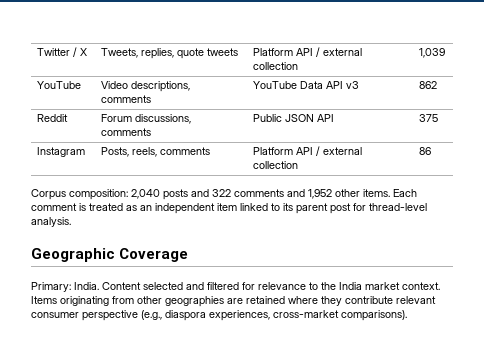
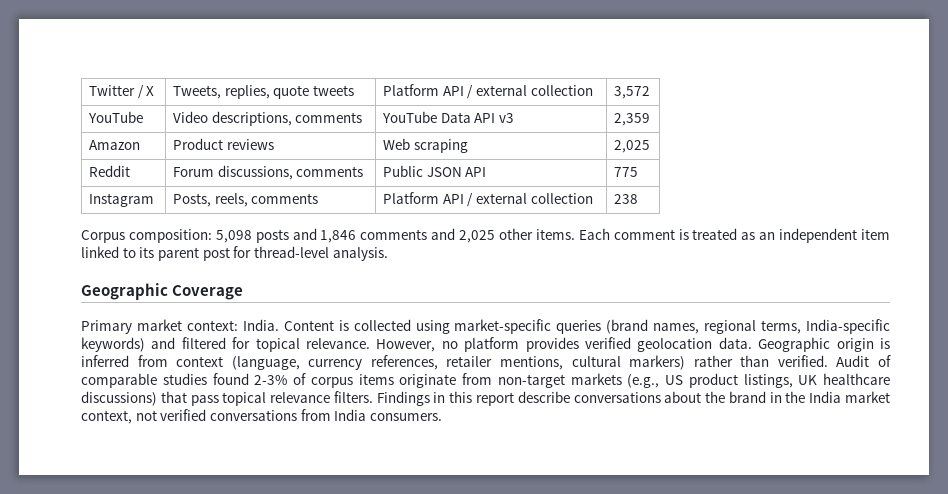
- Twitter / X | Tweets, replies, quote tweets | Platform API / external collection | 1,039
+ Twitter / X | Tweets, replies, quote tweets | Platform API / external collection | 3,572
- YouTube | Video descriptions, comments | YouTube Data API v3 | 862
+ YouTube | Video descriptions, comments | YouTube Data API v3 | 2,359
+ Amazon | Product reviews | Web scraping | 2,025
- Reddit | Forum discussions, comments | Public JSON API | 375
+ Reddit | Forum discussions, comments | Public JSON API | 775
- Instagram | Posts, reels, comments | Platform API / external collection | 86
+ Instagram | Posts, reels, comments | Platform API / external collection | 238
- Corpus composition: 2,040 posts and 322 comments and 1,952 other items.
+ Corpus composition: 5,098 posts and 1,846 comments and 2,025 other items.
- Primary: India. Content selected and filtered for relevance to the India market context. Items originating from other geographies are retained where they contribute relevant consumer perspective (e.g., diaspora experiences, cross-market comparisons).
+ Primary market context: India. Content is collected using market-specific queries (brand names, regional terms, India-specific keywords) and filtered for topical relevance. However, no platform provides verified geolocation data. Geographic origin is inferred from context (language, currency references, retailer mentions, cultural markers) rather than verified. Audit of comparable studies found 2-3% of corpus items originate from non-target markets (e.g., US product listings, UK healthcare discussions) that pass topical relevance filters. Findings in this report describe conversations about the brand in the India market context, not verified conversations from India consumers.

